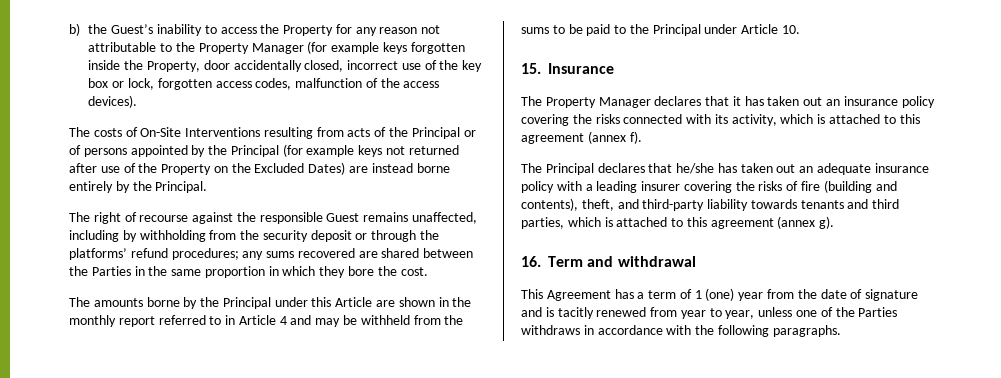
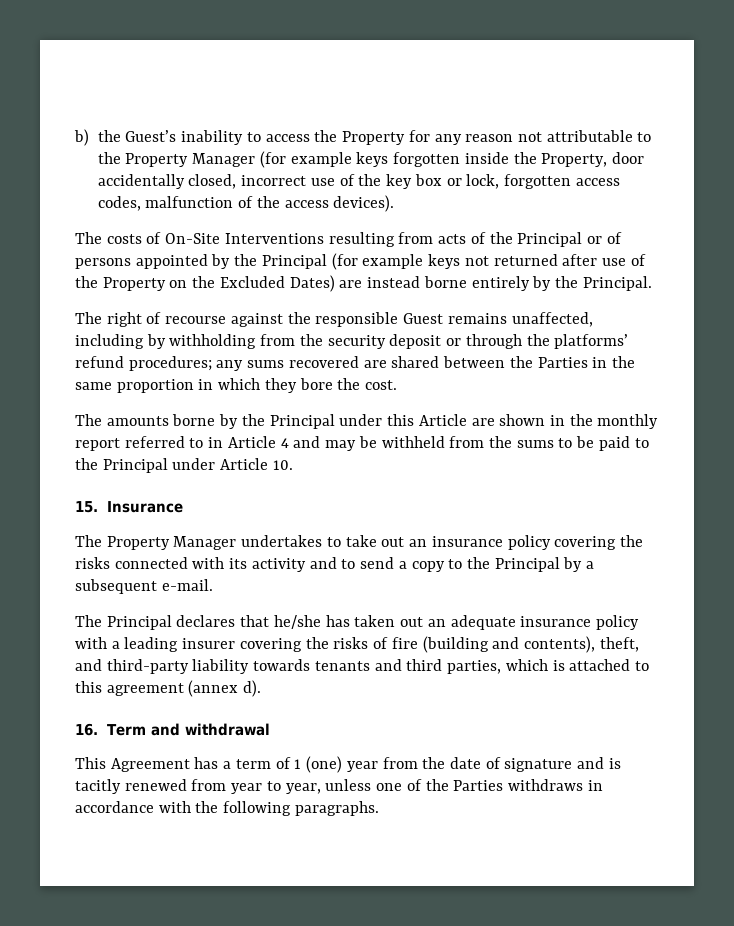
- The Property Manager declares that it has taken out an insurance policy covering the risks connected with its activity, which is attached to this agreement (annex f).
+ The Property Manager undertakes to take out an insurance policy covering the risks connected with its activity and to send a copy to the Principal by a subsequent e-mail.
- The Principal declares that he/she has taken out an adequate insurance policy with a leading insurer covering the risks of fire (building and contents), theft, and third-party liability towards tenants and third parties, which is attached to this agreement (annex g).
+ The Principal declares that he/she has taken out an adequate insurance policy with a leading insurer covering the risks of fire (building and contents), theft, and third-party liability towards tenants and third parties, which is attached to this agreement (annex d).

